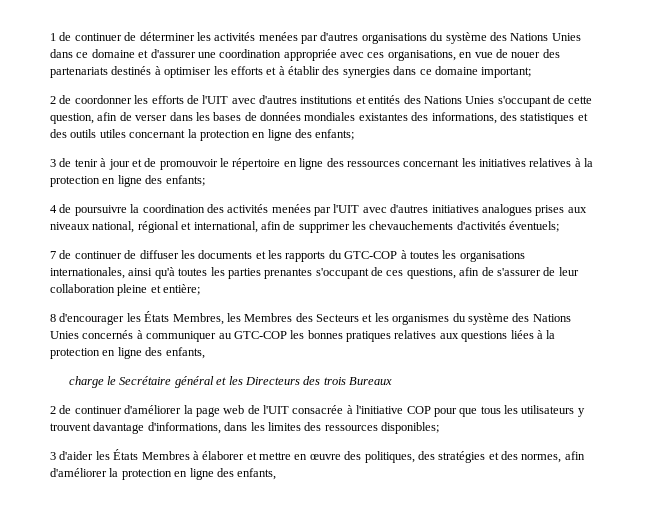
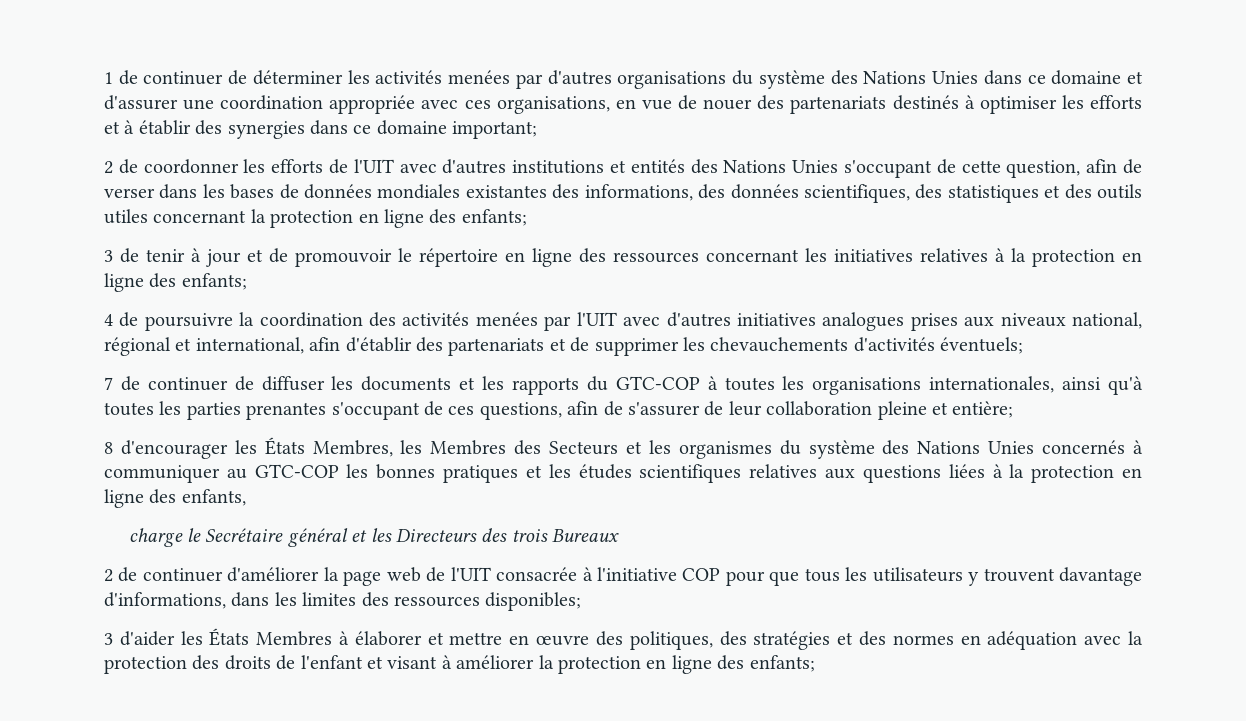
- 2 de coordonner les efforts de l'UIT avec d'autres institutions et entités des Nations Unies s'occupant de cette question, afin de verser dans les bases de données mondiales existantes des informations, des statistiques et des outils utiles concernant la protection en ligne des enfants;
+ 2 de coordonner les efforts de l'UIT avec d'autres institutions et entités des Nations Unies s'occupant de cette question, afin de verser dans les bases de données mondiales existantes des informations, des données scientifiques, des statistiques et des outils utiles concernant la protection en ligne des enfants;
- 4 de poursuivre la coordination des activités menées par l'UIT avec d'autres initiatives analogues prises aux niveaux national, régional et international, afin de supprimer les chevauchements d'activités éventuels;
+ 4 de poursuivre la coordination des activités menées par l'UIT avec d'autres initiatives analogues prises aux niveaux national, régional et international, afin d'établir des partenariats et de supprimer les chevauchements d'activités éventuels;
- 8 d'encourager les États Membres, les Membres des Secteurs et les organismes du système des Nations Unies concernés à communiquer au GTC-COP les bonnes pratiques relatives aux questions liées à la protection en ligne des enfants,
+ 8 d'encourager les États Membres, les Membres des Secteurs et les organismes du système des Nations Unies concernés à communiquer au GTC-COP les bonnes pratiques et les études scientifiques relatives aux questions liées à la protection en ligne des enfants,
- 3 d'aider les États Membres à élaborer et mettre en œuvre des politiques, des stratégies et des normes, afin d'améliorer la protection en ligne des enfants,
+ 3 d'aider les États Membres à élaborer et mettre en œuvre des politiques, des stratégies et des normes en adéquation avec la protection des droits de l'enfant et visant à améliorer la protection en ligne des enfants;

